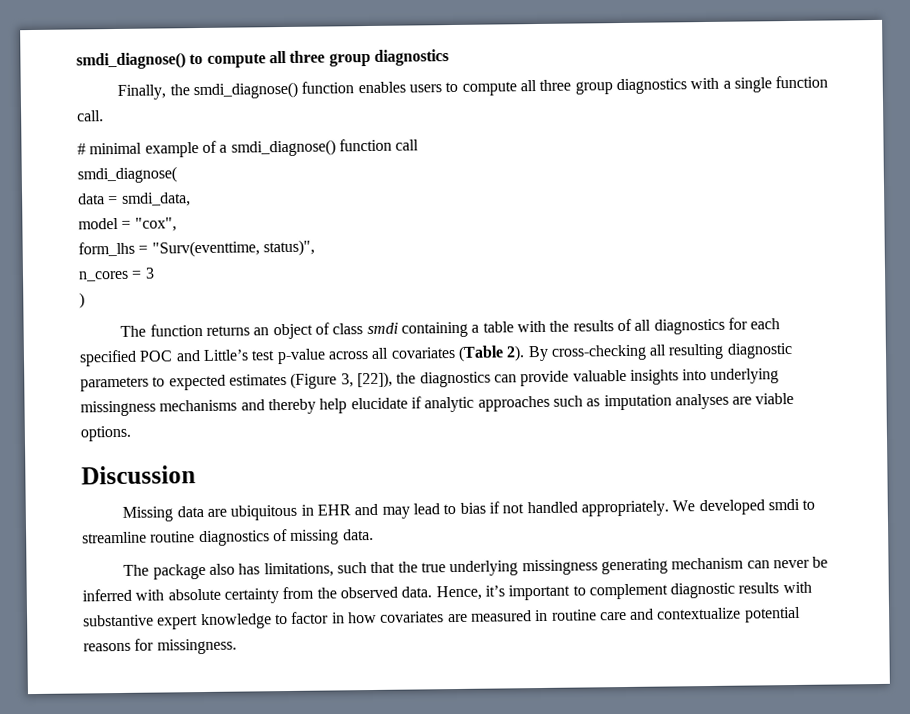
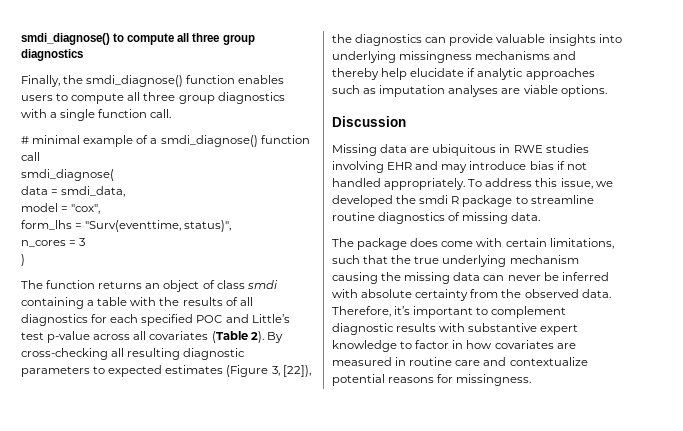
- Missing data are ubiquitous in EHR and may lead to bias if not handled appropriately.
+ Missing data are ubiquitous in RWE studies involving EHR and may introduce bias if not handled appropriately.
- We developed smdi to streamline routine diagnostics of missing data.
+ To address this issue, we developed the smdi R package to streamline routine diagnostics of missing data.
- The package also has limitations, such that the true underlying missingness generating mechanism can never be inferred with absolute certainty from the observed data.
+ The package does come with certain limitations, such that the true underlying mechanism causing the missing data can never be inferred with absolute certainty from the observed data.
- Hence, it’s important to complement diagnostic results with substantive expert knowledge to factor in how covariates are measured in routine care and contextualize potential reasons for missingness.
+ Therefore, it’s important to complement diagnostic results with substantive expert knowledge to factor in how covariates are measured in routine care and contextualize potential reasons for missingness.

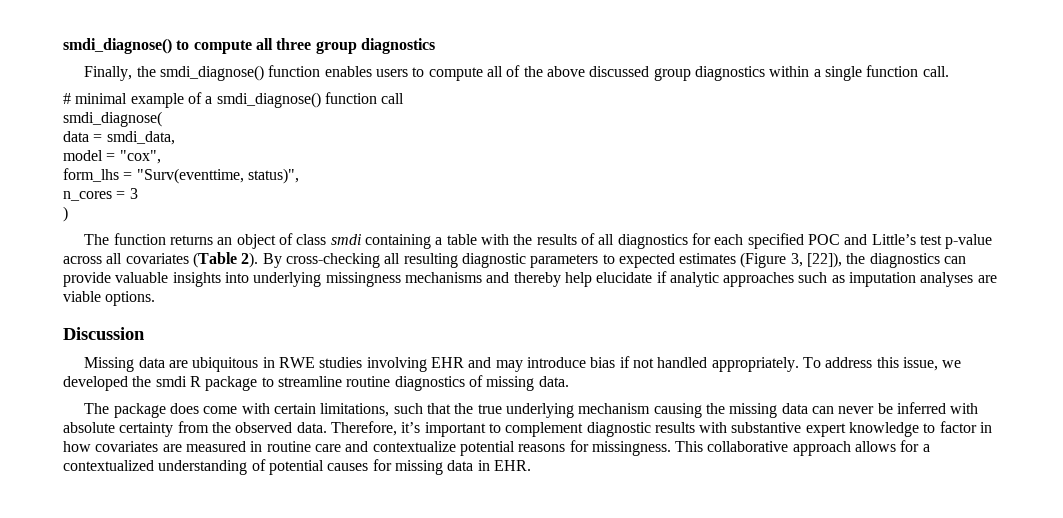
- Finally, the smdi_diagnose() function enables users to compute all three group diagnostics with a single function call.
+ Finally, the smdi_diagnose() function enables users to compute all of the above discussed group diagnostics within a single function call.
+ This collaborative approach allows for a contextualized understanding of potential causes for missing data in EHR.

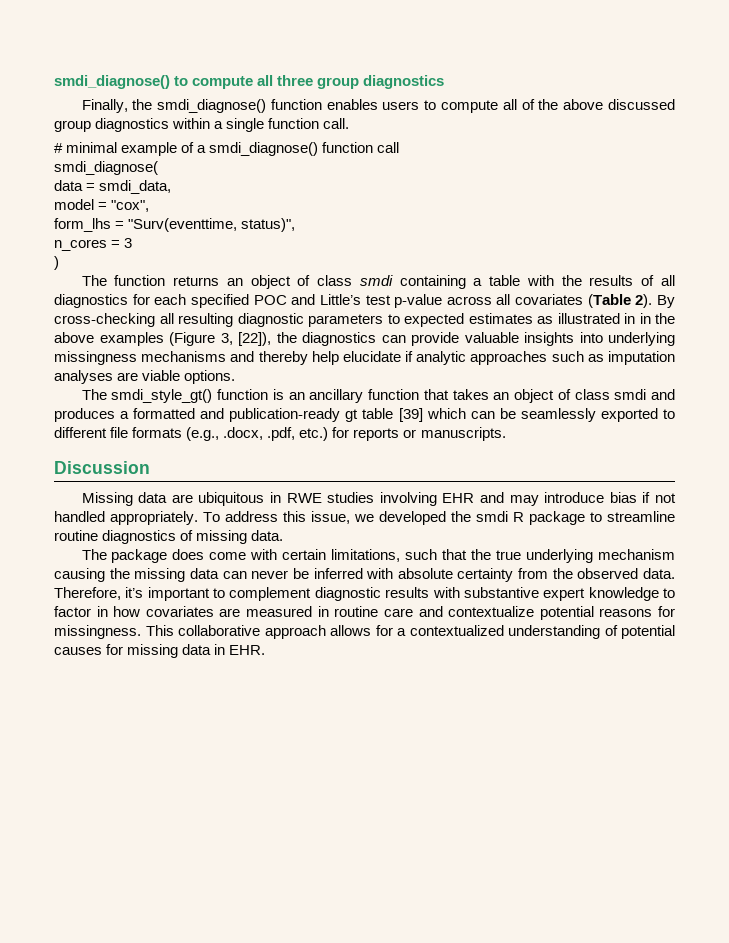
- By cross-checking all resulting diagnostic parameters to expected estimates (Figure 3, [22]), the diagnostics can provide valuable insights into underlying missingness mechanisms and thereby help elucidate if analytic approaches such as imputation analyses are viable options.
+ By cross-checking all resulting diagnostic parameters to expected estimates as illustrated in in the above examples (Figure 3, [22]), the diagnostics can provide valuable insights into underlying missingness mechanisms and thereby help elucidate if analytic approaches such as imputation analyses are viable options.
+ The smdi_style_gt() function is an ancillary function that takes an object of class smdi and produces a formatted and publication-ready gt table [39] which can be seamlessly exported to different file formats (e.g., .docx, .pdf, etc.) for reports or manuscripts.

